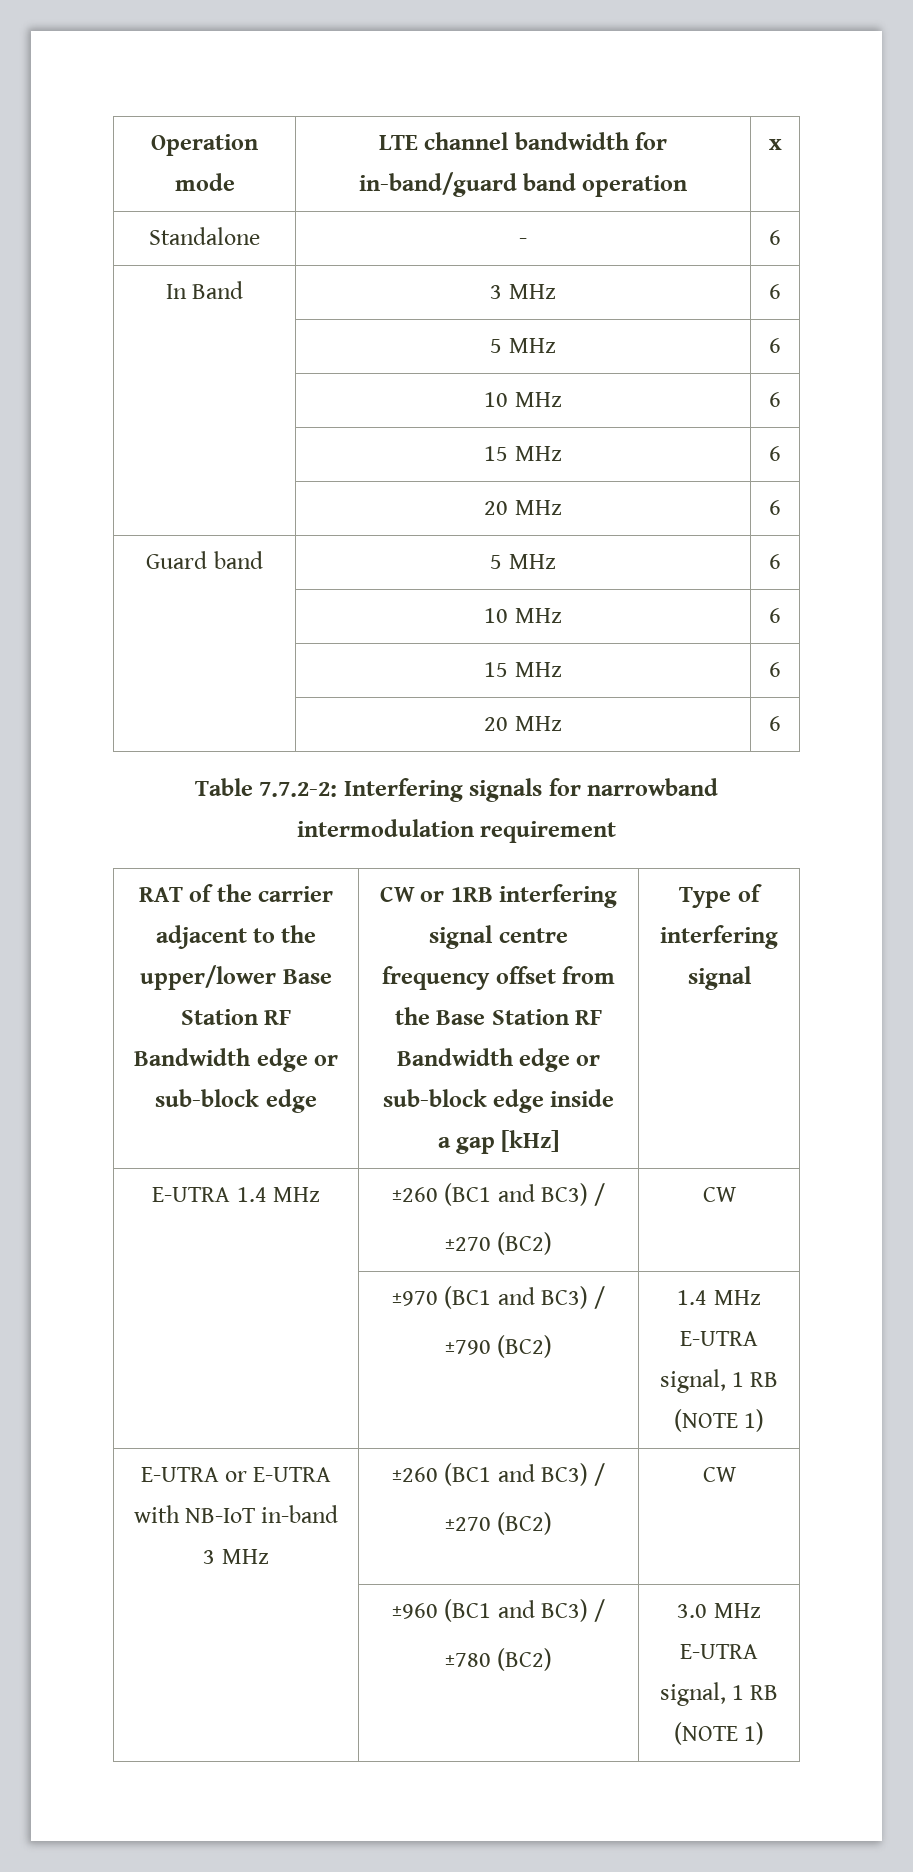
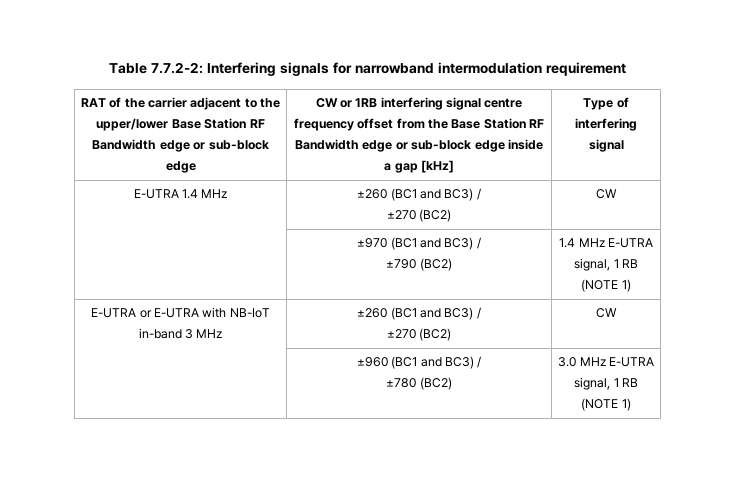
- Operation mode | LTE channel bandwidth for in-band/guard band operation | x
- Standalone | - | 6
- In Band | 3 MHz | 6
- | 5 MHz | 6
- | 10 MHz | 6
- | 15 MHz | 6
- | 20 MHz | 6
- Guard band | 5 MHz | 6
- | 10 MHz | 6
- | 15 MHz | 6
- | 20 MHz | 6

